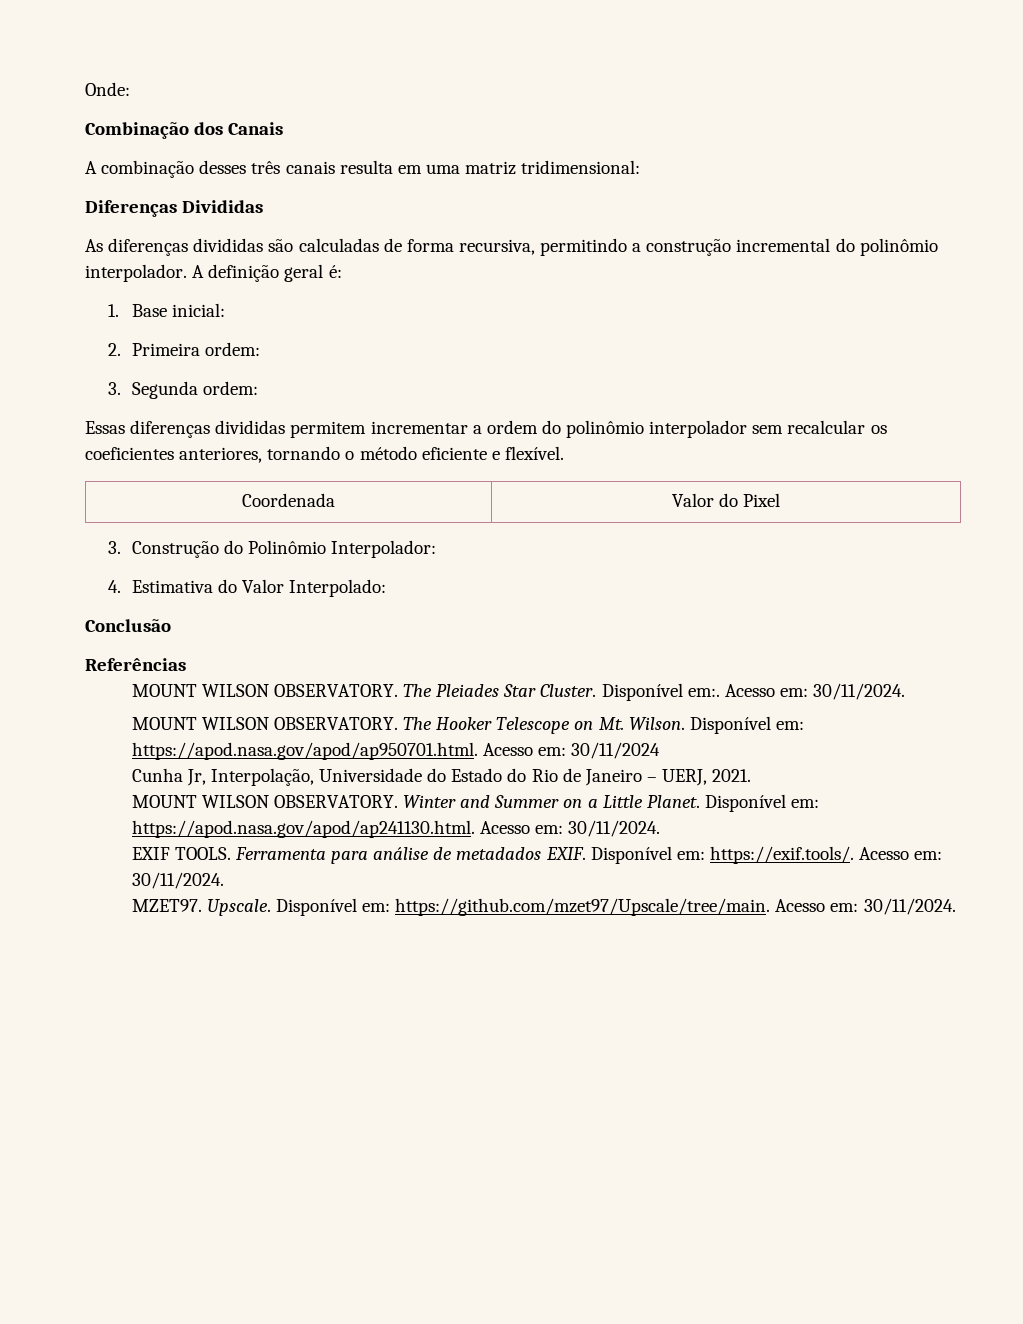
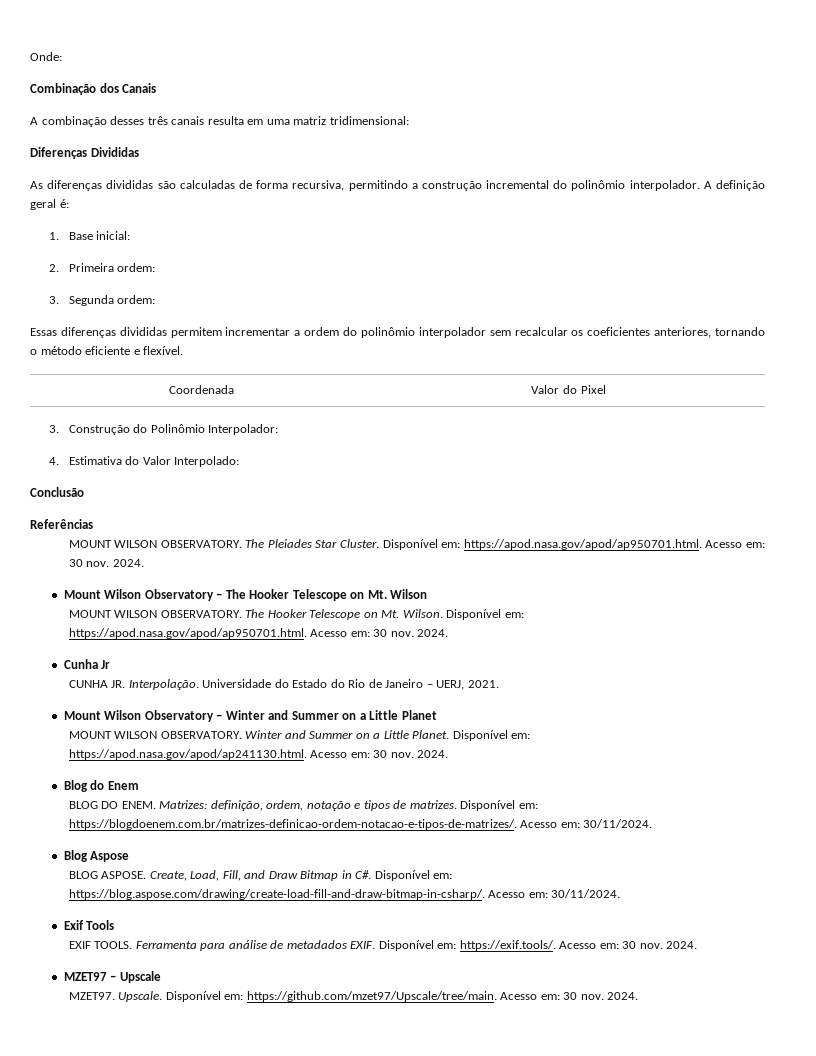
- The Pleiades Star Cluster. Disponível em:. Acesso em: 30/11/2024.
+ The Pleiades Star Cluster. Disponível em: https://apod.nasa.gov/apod/ap950701.html. Acesso em: 30 nov. 2024.
+ Mount Wilson Observatory – The Hooker Telescope on Mt. Wilson
- The Hooker Telescope on Mt. Wilson. Disponível em: https://apod.nasa.gov/apod/ap950701.html. Acesso em: 30/11/2024
- Cunha Jr, Interpolação, Universidade do Estado do Rio de Janeiro – UERJ, 2021.
+ The Hooker Telescope on Mt. Wilson. Disponível em: https://apod.nasa.gov/apod/ap950701.html. Acesso em: 30 nov. 2024.
+ Cunha Jr
+ CUNHA JR. Interpolação. Universidade do Estado do Rio de Janeiro – UERJ, 2021.
+ Mount Wilson Observatory – Winter and Summer on a Little Planet
- Disponível em: https://apod.nasa.gov/apod/ap241130.html. Acesso em: 30/11/2024.
+ Disponível em: https://apod.nasa.gov/apod/ap241130.html. Acesso em: 30 nov. 2024.
+ Blog do Enem
+ BLOG DO ENEM. Matrizes: definição, ordem, notação e tipos de matrizes. Disponível em: https://blogdoenem.com.br/matrizes-definicao-ordem-notacao-e-tipos-de-matrizes/. Acesso em: 30/11/2024.
+ Blog Aspose
+ BLOG ASPOSE. Create, Load, Fill, and Draw Bitmap in C#. Disponível em: https://blog.aspose.com/drawing/create-load-fill-and-draw-bitmap-in-csharp/. Acesso em: 30/11/2024.
+ Exif Tools
- Disponível em: https://exif.tools/. Acesso em: 30/11/2024.
+ Disponível em: https://exif.tools/. Acesso em: 30 nov. 2024.
+ MZET97 – Upscale
- Disponível em: https://github.com/mzet97/Upscale/tree/main. Acesso em: 30/11/2024.
+ Disponível em: https://github.com/mzet97/Upscale/tree/main. Acesso em: 30 nov. 2024.

